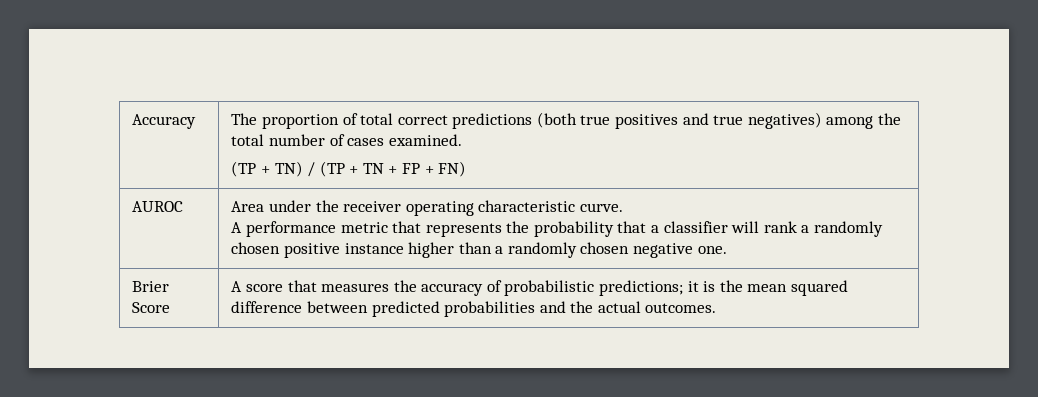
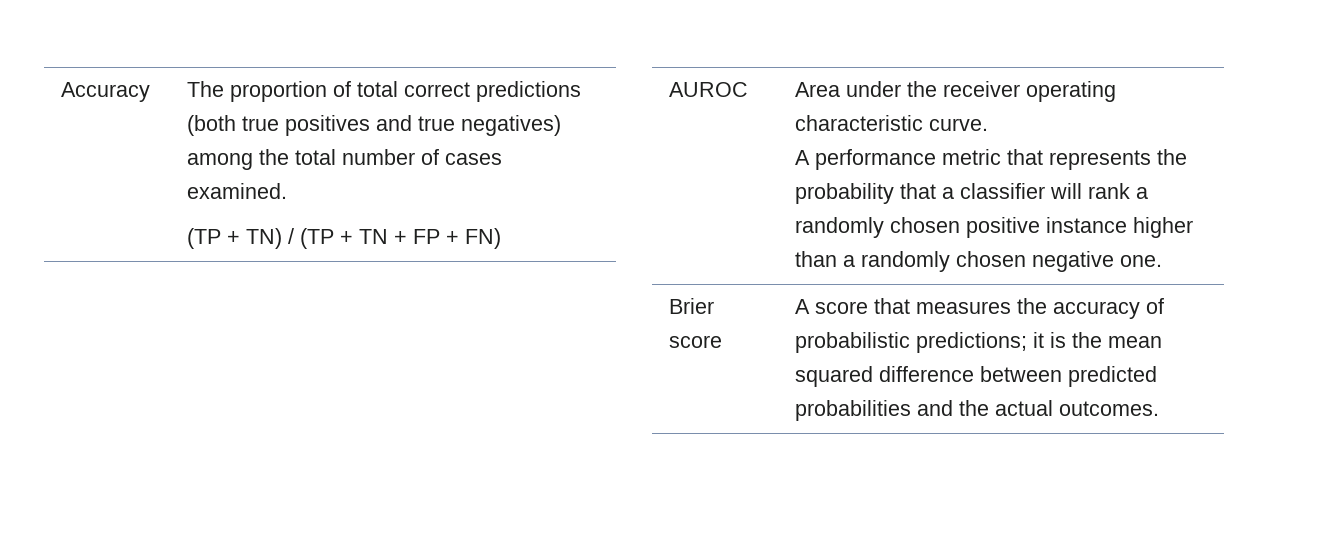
- Brier Score | A score that measures the accuracy of probabilistic predictions; it is the mean squared difference between predicted probabilities and the actual outcomes.
+ Brier score | A score that measures the accuracy of probabilistic predictions; it is the mean squared difference between predicted probabilities and the actual outcomes.

